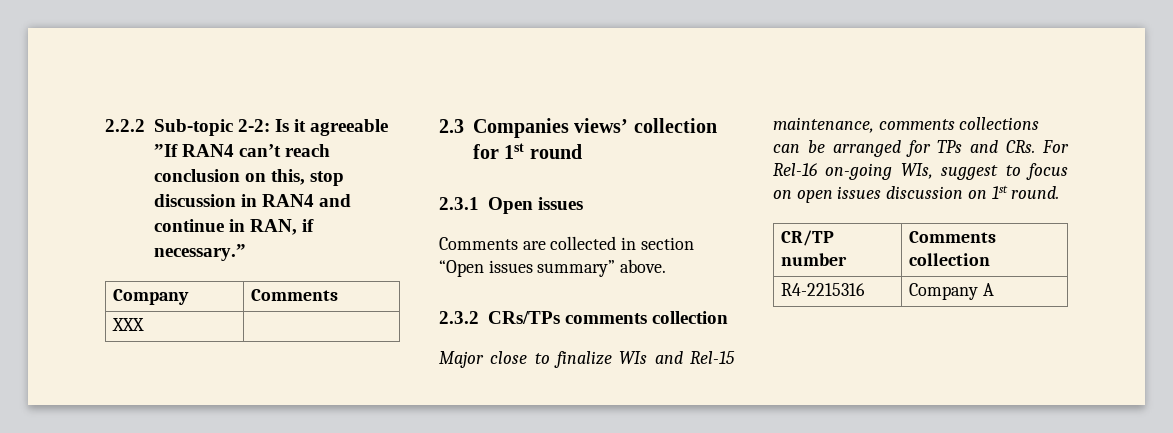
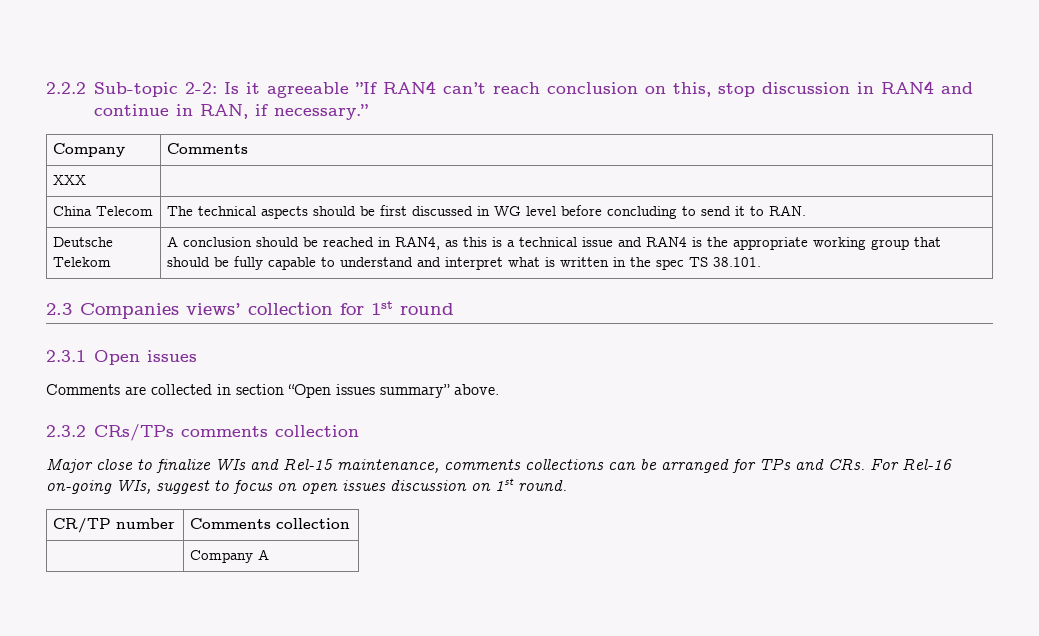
+ China Telecom | The technical aspects should be first discussed in WG level before concluding to send it to RAN.
+ Deutsche Telekom | A conclusion should be reached in RAN4, as this is a technical issue and RAN4 is the appropriate working group that should be fully capable to understand and interpret what is written in the spec TS 38.101.
- R4-2215316 | Company A
+ | Company A

